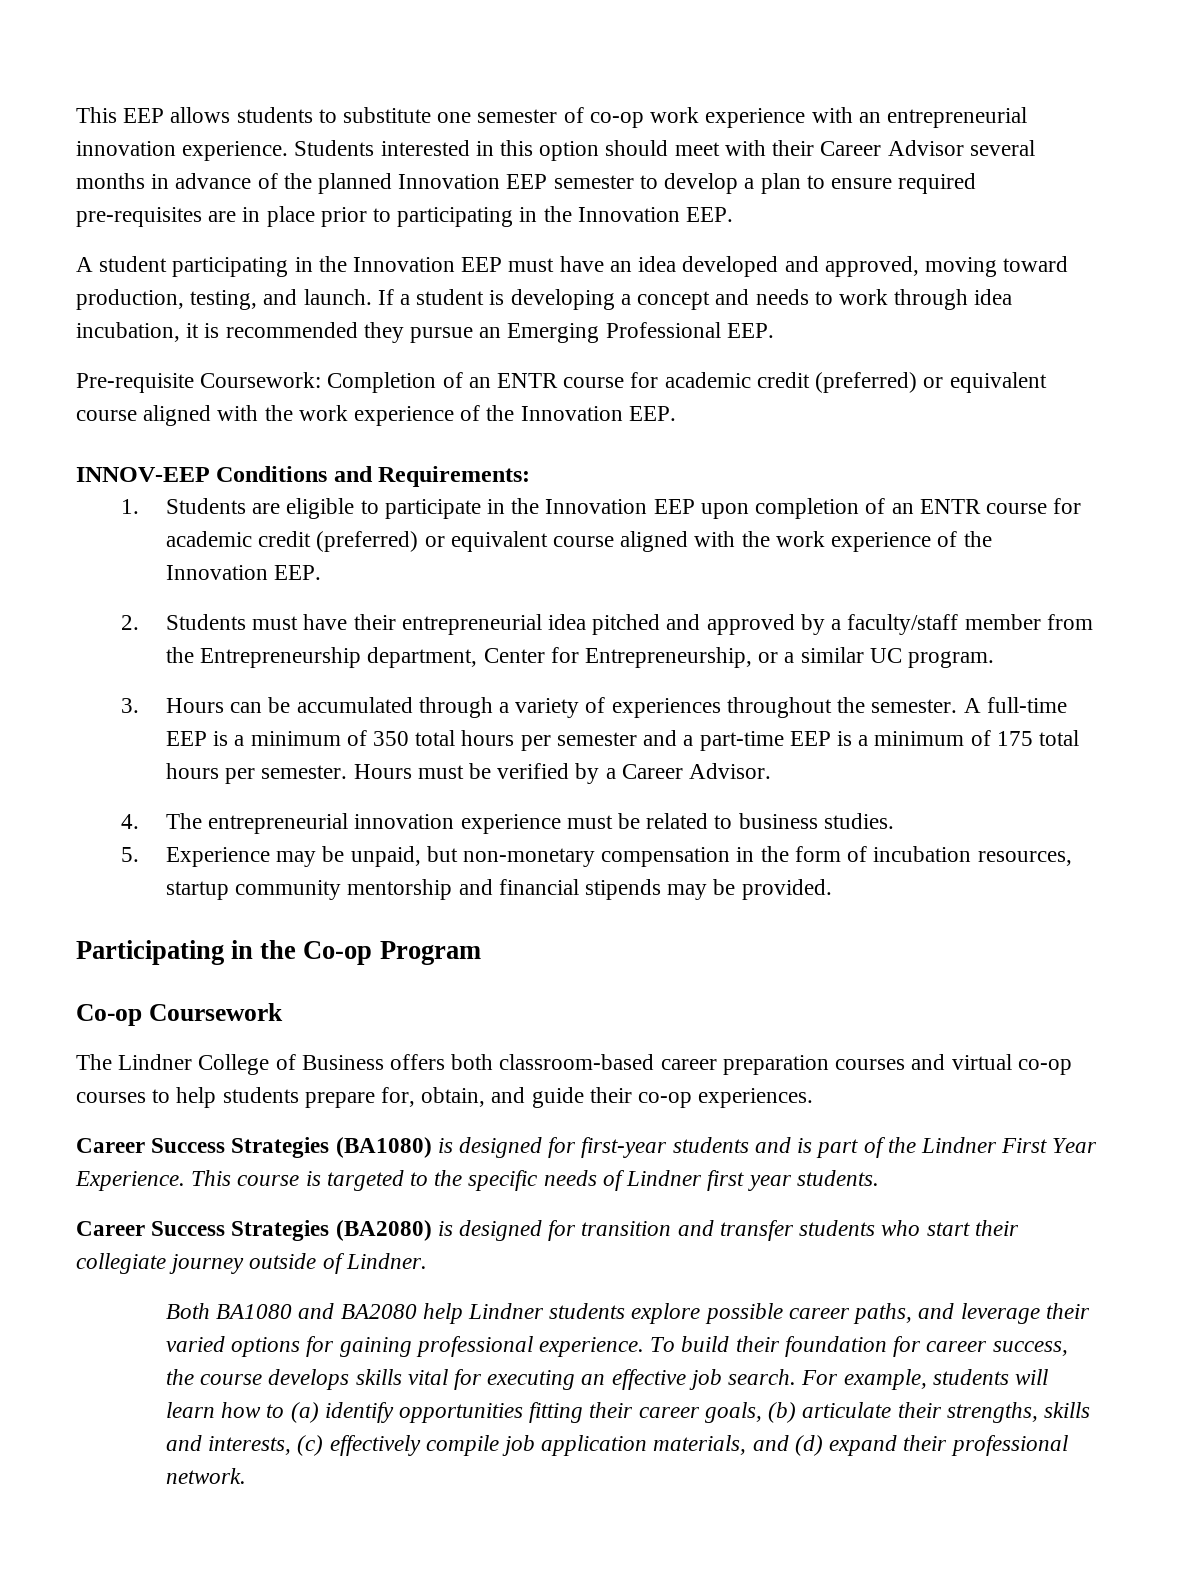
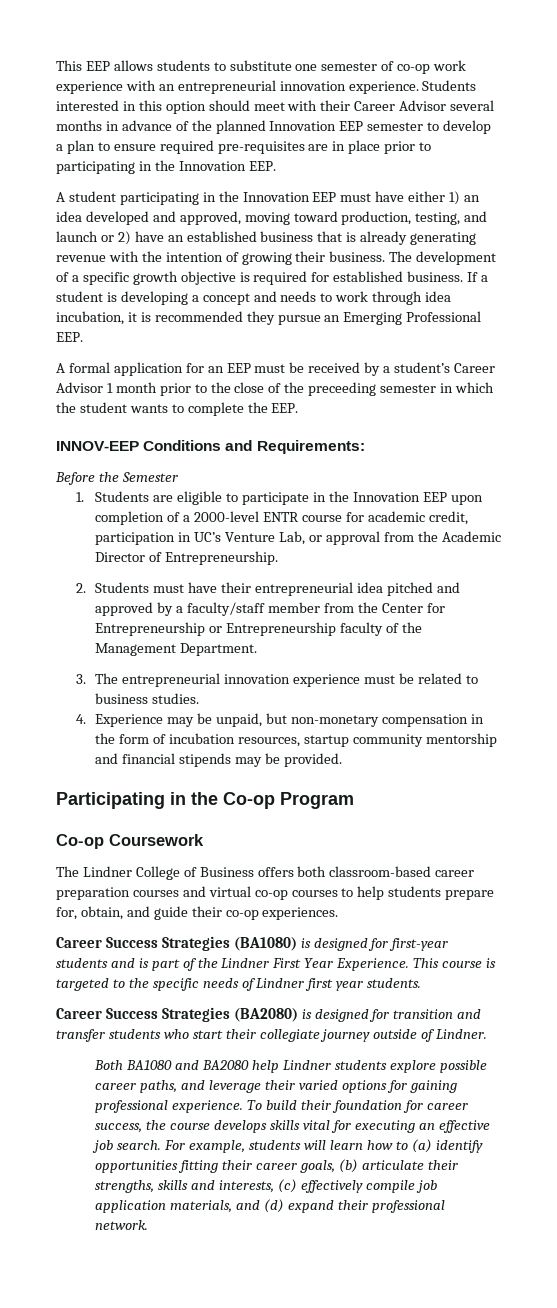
- A student participating in the Innovation EEP must have an idea developed and approved, moving toward production, testing, and launch.
+ A student participating in the Innovation EEP must have either 1) an idea developed and approved, moving toward production, testing, and launch or 2) have an established business that is already generating revenue with the intention of growing their business. The development of a specific growth objective is required for established business.
- Pre-requisite Coursework: Completion of an ENTR course for academic credit (preferred) or equivalent course aligned with the work experience of the Innovation EEP.
+ A formal application for an EEP must be received by a student’s Career Advisor 1 month prior to the close of the preceeding semester in which the student wants to complete the EEP.
+ Before the Semester
- 1. Students are eligible to participate in the Innovation EEP upon completion of an ENTR course for academic credit (preferred) or equivalent course aligned with the work experience of the Innovation EEP.
+ 1. Students are eligible to participate in the Innovation EEP upon completion of a 2000-level ENTR course for academic credit, participation in UC’s Venture Lab, or approval from the Academic Director of Entrepreneurship.
- 2. Students must have their entrepreneurial idea pitched and approved by a faculty/staff member from the Entrepreneurship department, Center for Entrepreneurship, or a similar UC program.
- 3. Hours can be accumulated through a variety of experiences throughout the semester. A full-time EEP is a minimum of 350 total hours per semester and a part-time EEP is a minimum of 175 total hours per semester. Hours must be verified by a Career Advisor.
- 4. The entrepreneurial innovation experience must be related to business studies.
+ 2. Students must have their entrepreneurial idea pitched and approved by a faculty/staff member from the Center for Entrepreneurship or Entrepreneurship faculty of the Management Department.
+ 3. The entrepreneurial innovation experience must be related to business studies.
- 5. Experience may be unpaid, but non-monetary compensation in the form of incubation resources, startup community mentorship and financial stipends may be provided.
+ 4. Experience may be unpaid, but non-monetary compensation in the form of incubation resources, startup community mentorship and financial stipends may be provided.

